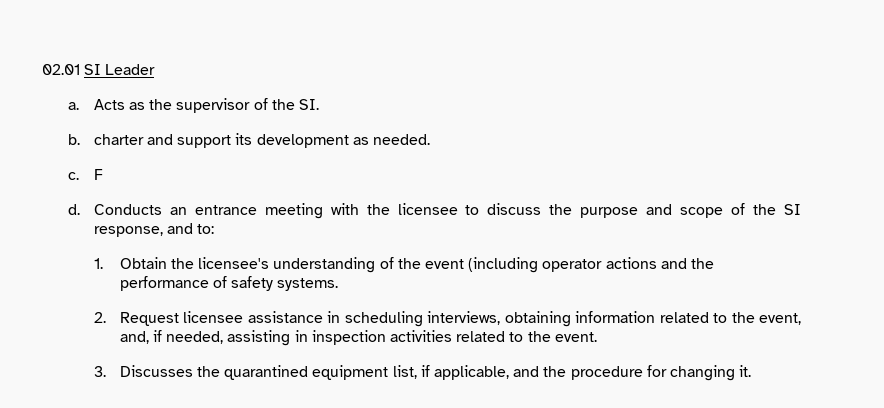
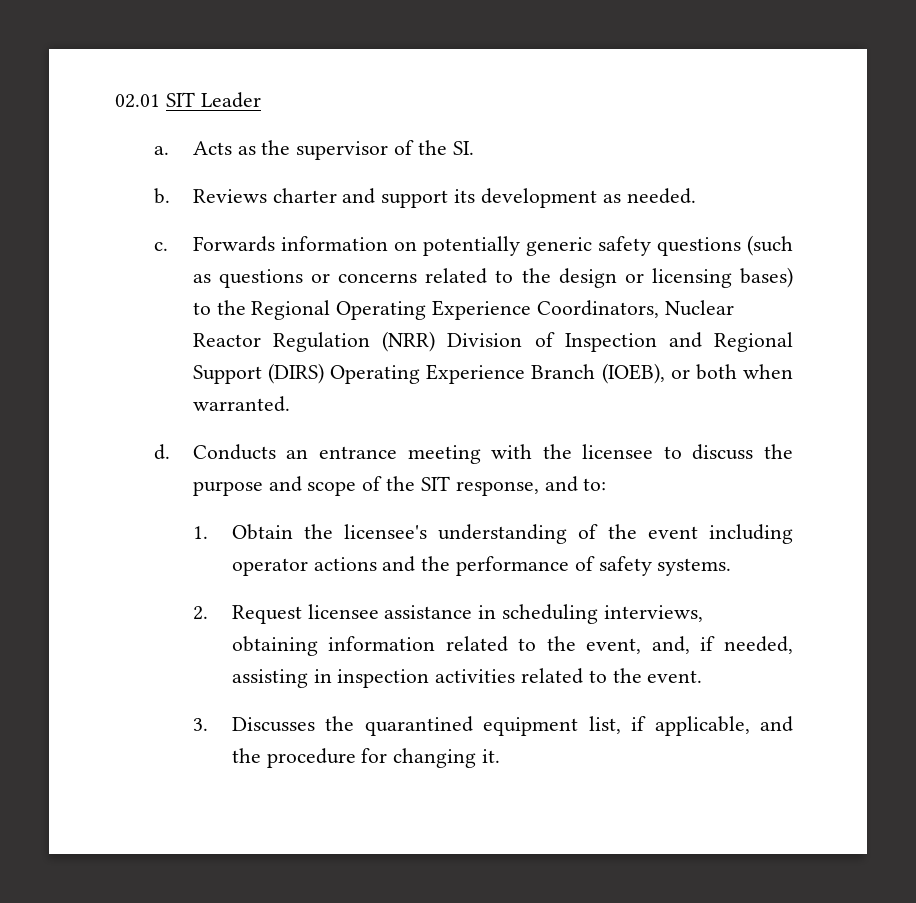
- 02.01 SI Leader
+ 02.01 SIT Leader
- b. charter and support its development as needed.
+ b. Reviews charter and support its development as needed.
- F
+ Forwards information on potentially generic safety questions (such as questions or concerns related to the design or licensing bases) to the Regional Operating Experience Coordinators, Nuclear Reactor Regulation (NRR) Division of Inspection and Regional Support (DIRS) Operating Experience Branch (IOEB), or both when warranted.
- Conducts an entrance meeting with the licensee to discuss the purpose and scope of the SI response, and to:
+ Conducts an entrance meeting with the licensee to discuss the purpose and scope of the SIT response, and to:
- 1. Obtain the licensee's understanding of the event (including operator actions and the performance of safety systems.
+ 1. Obtain the licensee's understanding of the event including operator actions and the performance of safety systems.

